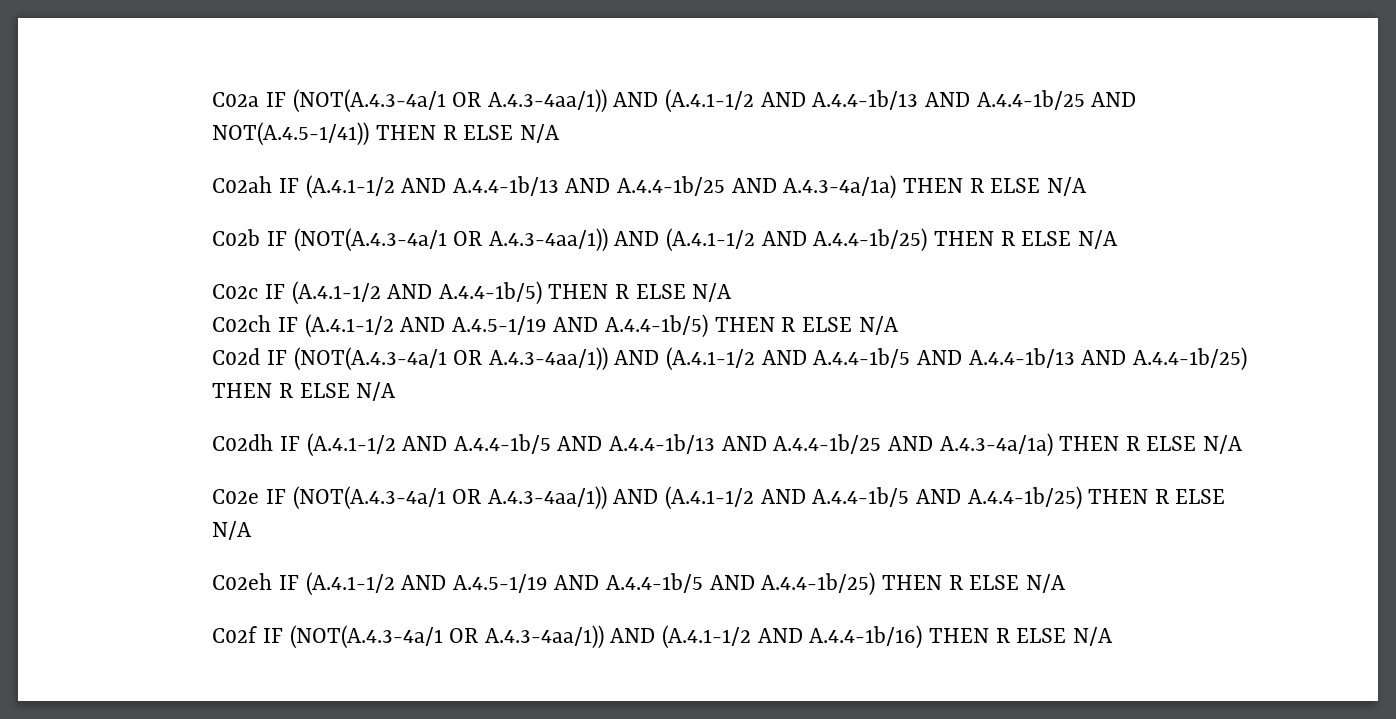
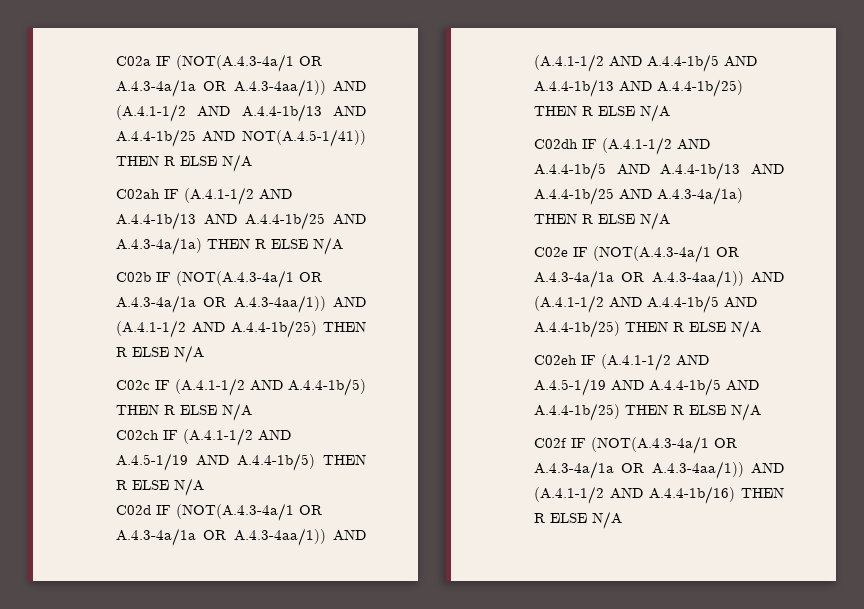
- C02a IF (NOT(A.4.3-4a/1 OR A.4.3-4aa/1)) AND (A.4.1-1/2 AND A.4.4-1b/13 AND A.4.4-1b/25 AND NOT(A.4.5-1/41)) THEN R ELSE N/A
+ C02a IF (NOT(A.4.3-4a/1 OR A.4.3-4a/1a OR A.4.3-4aa/1)) AND (A.4.1-1/2 AND A.4.4-1b/13 AND A.4.4-1b/25 AND NOT(A.4.5-1/41)) THEN R ELSE N/A
- C02b IF (NOT(A.4.3-4a/1 OR A.4.3-4aa/1)) AND (A.4.1-1/2 AND A.4.4-1b/25) THEN R ELSE N/A
+ C02b IF (NOT(A.4.3-4a/1 OR A.4.3-4a/1a OR A.4.3-4aa/1)) AND (A.4.1-1/2 AND A.4.4-1b/25) THEN R ELSE N/A
- C02d IF (NOT(A.4.3-4a/1 OR A.4.3-4aa/1)) AND (A.4.1-1/2 AND A.4.4-1b/5 AND A.4.4-1b/13 AND A.4.4-1b/25) THEN R ELSE N/A
+ C02d IF (NOT(A.4.3-4a/1 OR A.4.3-4a/1a OR A.4.3-4aa/1)) AND (A.4.1-1/2 AND A.4.4-1b/5 AND A.4.4-1b/13 AND A.4.4-1b/25) THEN R ELSE N/A
- C02e IF (NOT(A.4.3-4a/1 OR A.4.3-4aa/1)) AND (A.4.1-1/2 AND A.4.4-1b/5 AND A.4.4-1b/25) THEN R ELSE N/A
+ C02e IF (NOT(A.4.3-4a/1 OR A.4.3-4a/1a OR A.4.3-4aa/1)) AND (A.4.1-1/2 AND A.4.4-1b/5 AND A.4.4-1b/25) THEN R ELSE N/A
- C02f IF (NOT(A.4.3-4a/1 OR A.4.3-4aa/1)) AND (A.4.1-1/2 AND A.4.4-1b/16) THEN R ELSE N/A
+ C02f IF (NOT(A.4.3-4a/1 OR A.4.3-4a/1a OR A.4.3-4aa/1)) AND (A.4.1-1/2 AND A.4.4-1b/16) THEN R ELSE N/A

